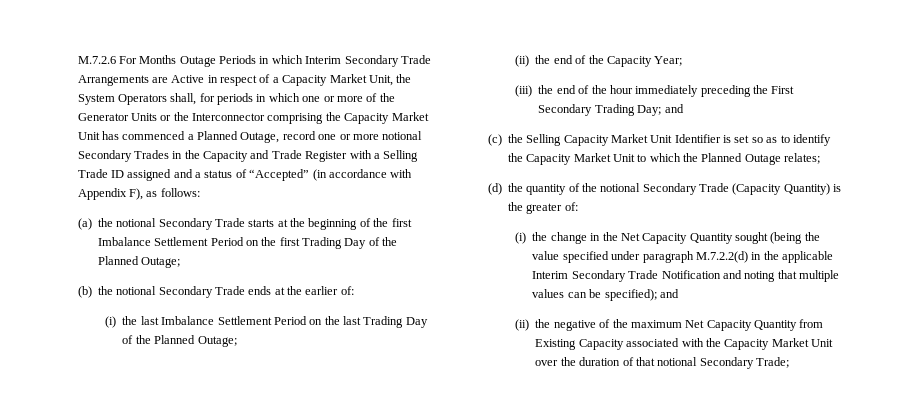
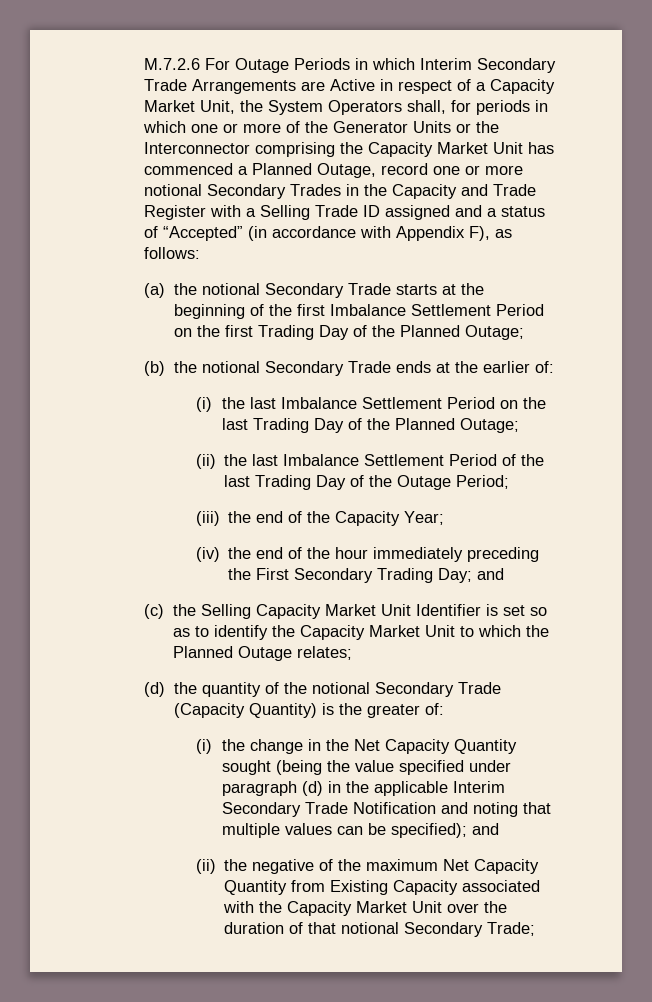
- M.7.2.6 For Months Outage Periods in which Interim Secondary Trade Arrangements are Active in respect of a Capacity Market Unit, the System Operators shall, for periods in which one or more of the Generator Units or the Interconnector comprising the Capacity Market Unit has commenced a Planned Outage, record one or more notional Secondary Trades in the Capacity and Trade Register with a Selling Trade ID assigned and a status of “Accepted” (in accordance with Appendix F), as follows:
+ M.7.2.6 For Outage Periods in which Interim Secondary Trade Arrangements are Active in respect of a Capacity Market Unit, the System Operators shall, for periods in which one or more of the Generator Units or the Interconnector comprising the Capacity Market Unit has commenced a Planned Outage, record one or more notional Secondary Trades in the Capacity and Trade Register with a Selling Trade ID assigned and a status of “Accepted” (in accordance with Appendix F), as follows:
- (ii) the end of the Capacity Year;
+ (ii) the last Imbalance Settlement Period of the last Trading Day of the Outage Period;
+ (iii) the end of the Capacity Year;
- (iii) the end of the hour immediately preceding the First Secondary Trading Day; and
+ (iv) the end of the hour immediately preceding the First Secondary Trading Day; and
- (i) the change in the Net Capacity Quantity sought (being the value specified under paragraph M.7.2.2(d) in the applicable Interim Secondary Trade Notification and noting that multiple values can be specified); and
+ (i) the change in the Net Capacity Quantity sought (being the value specified under paragraph (d) in the applicable Interim Secondary Trade Notification and noting that multiple values can be specified); and

